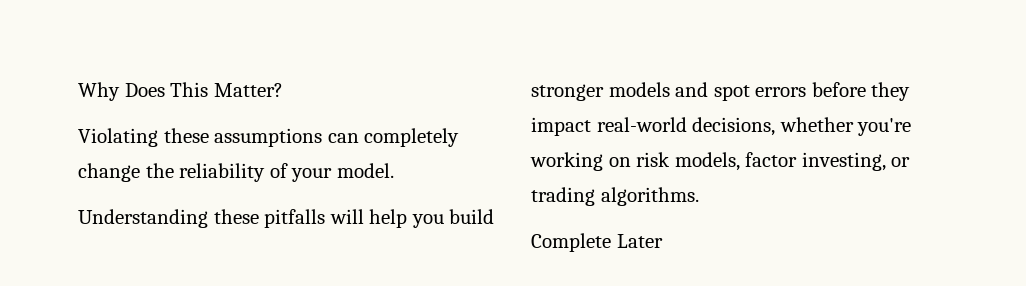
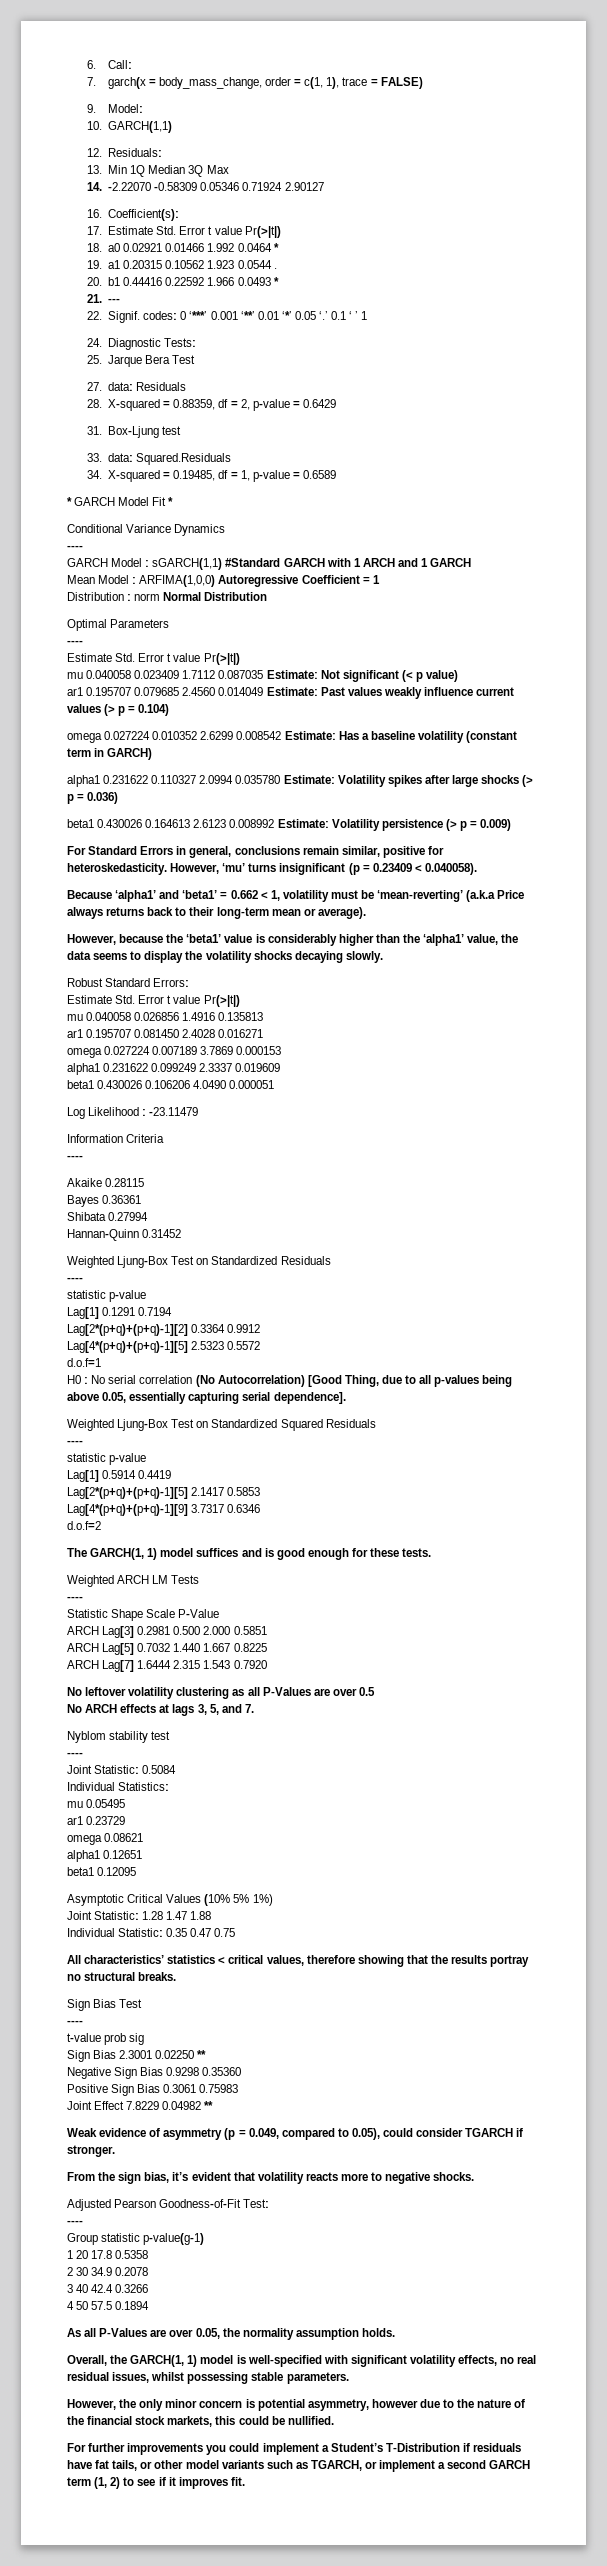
- Why Does This Matter?
- Violating these assumptions can completely change the reliability of your model.
- Understanding these pitfalls will help you build stronger models and spot errors before they impact real-world decisions, whether you're working on risk models, factor investing, or trading algorithms.
- Complete Later
+ 6. Call:
+ 7. garch(x = body_mass_change, order = c(1, 1), trace = FALSE)
+ 9. Model:
+ 10. GARCH(1,1)
+ 12. Residuals:
+ 13. Min 1Q Median 3Q Max
+ 14. -2.22070 -0.58309 0.05346 0.71924 2.90127
+ 16. Coefficient(s):
+ 17. Estimate Std. Error t value Pr(>|t|)
+ 18. a0 0.02921 0.01466 1.992 0.0464 *
+ 19. a1 0.20315 0.10562 1.923 0.0544 .
+ 20. b1 0.44416 0.22592 1.966 0.0493 *
+ 21. ---
+ 22. Signif. codes: 0 ‘***’ 0.001 ‘**’ 0.01 ‘*’ 0.05 ‘.’ 0.1 ‘ ’ 1
+ 24. Diagnostic Tests:
+ 25. Jarque Bera Test
+ 27. data: Residuals
+ 28. X-squared = 0.88359, df = 2, p-value = 0.6429
+ 31. Box-Ljung test
+ 33. data: Squared.Residuals
+ 34. X-squared = 0.19485, df = 1, p-value = 0.6589
+ * GARCH Model Fit *
+ Conditional Variance Dynamics
+ ----
+ GARCH Model : sGARCH(1,1) #Standard GARCH with 1 ARCH and 1 GARCH
+ Mean Model : ARFIMA(1,0,0) Autoregressive Coefficient = 1
+ Distribution : norm Normal Distribution
+ Optimal Parameters
+ ----
+ Estimate Std. Error t value Pr(>|t|)
+ mu 0.040058 0.023409 1.7112 0.087035 Estimate: Not significant (< p value)
+ ar1 0.195707 0.079685 2.4560 0.014049 Estimate: Past values weakly influence current values (> p = 0.104)
+ omega 0.027224 0.010352 2.6299 0.008542 Estimate: Has a baseline volatility (constant term in GARCH)
+ alpha1 0.231622 0.110327 2.0994 0.035780 Estimate: Volatility spikes after large shocks (> p = 0.036)
+ beta1 0.430026 0.164613 2.6123 0.008992 Estimate: Volatility persistence (> p = 0.009)
+ For Standard Errors in general, conclusions remain similar, positive for heteroskedasticity. However, ‘mu’ turns insignificant (p = 0.23409 < 0.040058).
+ Because ‘alpha1’ and ‘beta1’ = 0.662 < 1, volatility must be ‘mean-reverting’ (a.k.a Price always returns back to their long-term mean or average).
+ However, because the ‘beta1’ value is considerably higher than the ‘alpha1’ value, the data seems to display the volatility shocks decaying slowly.
+ Robust Standard Errors:
+ Estimate Std. Error t value Pr(>|t|)
+ mu 0.040058 0.026856 1.4916 0.135813
+ ar1 0.195707 0.081450 2.4028 0.016271
+ omega 0.027224 0.007189 3.7869 0.000153
+ alpha1 0.231622 0.099249 2.3337 0.019609
+ beta1 0.430026 0.106206 4.0490 0.000051
+ Log Likelihood : -23.11479
+ Information Criteria
+ ----
+ Akaike 0.28115
+ Bayes 0.36361
+ Shibata 0.27994
+ Hannan-Quinn 0.31452
+ Weighted Ljung-Box Test on Standardized Residuals
+ ----
+ statistic p-value
+ Lag[1] 0.1291 0.7194
+ Lag[2*(p+q)+(p+q)-1][2] 0.3364 0.9912
+ Lag[4*(p+q)+(p+q)-1][5] 2.5323 0.5572
+ d.o.f=1
+ H0 : No serial correlation (No Autocorrelation) [Good Thing, due to all p-values being above 0.05, essentially capturing serial dependence].
+ Weighted Ljung-Box Test on Standardized Squared Residuals
+ ----
+ statistic p-value
+ Lag[1] 0.5914 0.4419
+ Lag[2*(p+q)+(p+q)-1][5] 2.1417 0.5853
+ Lag[4*(p+q)+(p+q)-1][9] 3.7317 0.6346
+ d.o.f=2
+ The GARCH(1, 1) model suffices and is good enough for these tests.
+ Weighted ARCH LM Tests
+ ----
+ Statistic Shape Scale P-Value
+ ARCH Lag[3] 0.2981 0.500 2.000 0.5851
+ ARCH Lag[5] 0.7032 1.440 1.667 0.8225
+ ARCH Lag[7] 1.6444 2.315 1.543 0.7920
+ No leftover volatility clustering as all P-Values are over 0.5
+ No ARCH effects at lags 3, 5, and 7.
+ Nyblom stability test
+ ----
+ Joint Statistic: 0.5084
+ Individual Statistics:
+ mu 0.05495
+ ar1 0.23729
+ omega 0.08621
+ alpha1 0.12651
+ beta1 0.12095
+ Asymptotic Critical Values (10% 5% 1%)
+ Joint Statistic: 1.28 1.47 1.88
+ Individual Statistic: 0.35 0.47 0.75
+ All characteristics’ statistics < critical values, therefore showing that the results portray no structural breaks.
+ Sign Bias Test
+ ----
+ t-value prob sig
+ Sign Bias 2.3001 0.02250 **
+ Negative Sign Bias 0.9298 0.35360
+ Positive Sign Bias 0.3061 0.75983
+ Joint Effect 7.8229 0.04982 **
+ Weak evidence of asymmetry (p = 0.049, compared to 0.05), could consider TGARCH if stronger.
+ From the sign bias, it’s evident that volatility reacts more to negative shocks.
+ Adjusted Pearson Goodness-of-Fit Test:
+ ----
+ Group statistic p-value(g-1)
+ 1 20 17.8 0.5358
+ 2 30 34.9 0.2078
+ 3 40 42.4 0.3266
+ 4 50 57.5 0.1894
+ As all P-Values are over 0.05, the normality assumption holds.
+ Overall, the GARCH(1, 1) model is well-specified with significant volatility effects, no real residual issues, whilst possessing stable parameters.
+ However, the only minor concern is potential asymmetry, however due to the nature of the financial stock markets, this could be nullified.
+ For further improvements you could implement a Student’s T-Distribution if residuals have fat tails, or other model variants such as TGARCH, or implement a second GARCH term (1, 2) to see if it improves fit.

